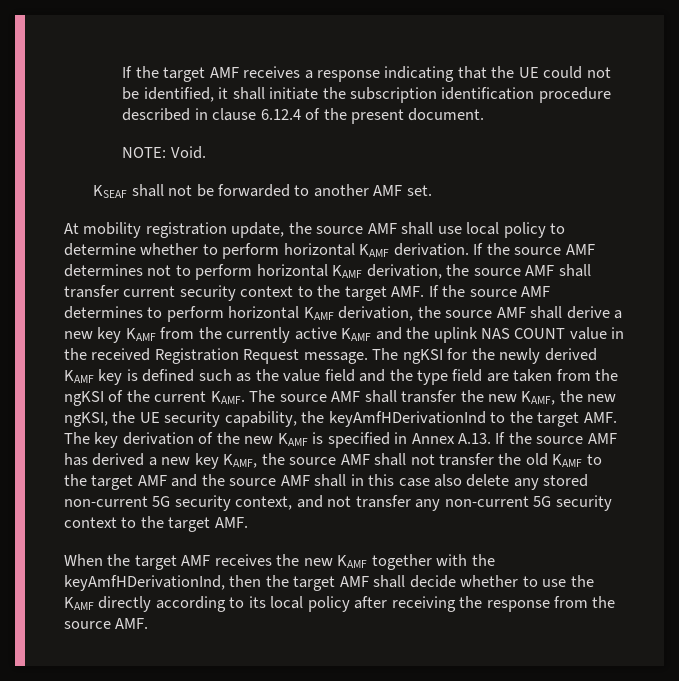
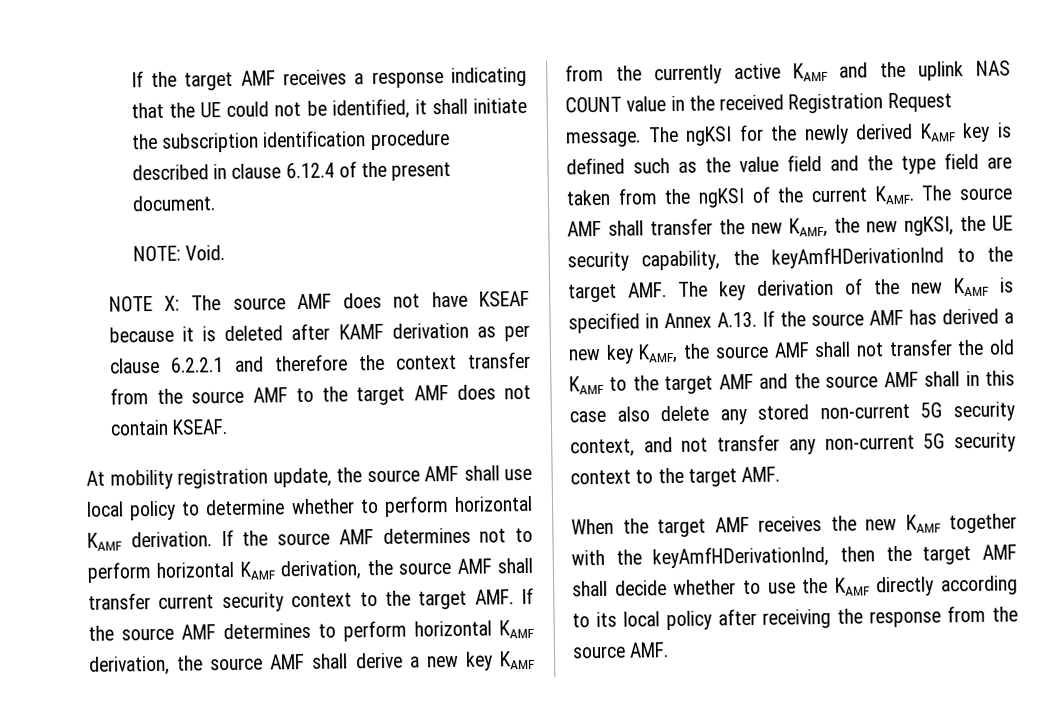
- KSEAF shall not be forwarded to another AMF set.
+ NOTE X: The source AMF does not have KSEAF because it is deleted after KAMF derivation as per clause 6.2.2.1 and therefore the context transfer from the source AMF to the target AMF does not contain KSEAF.

